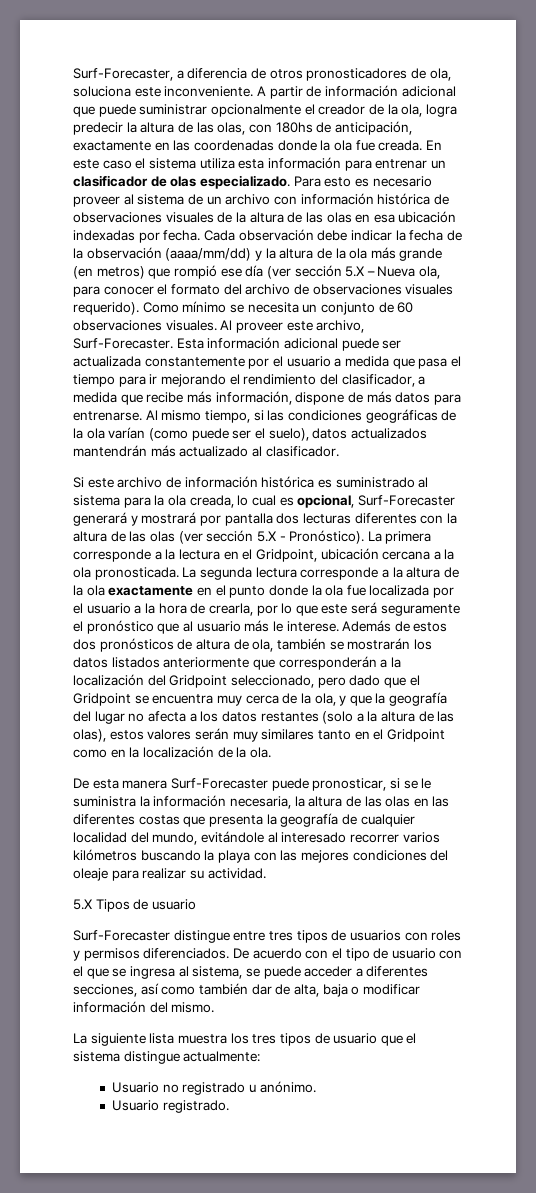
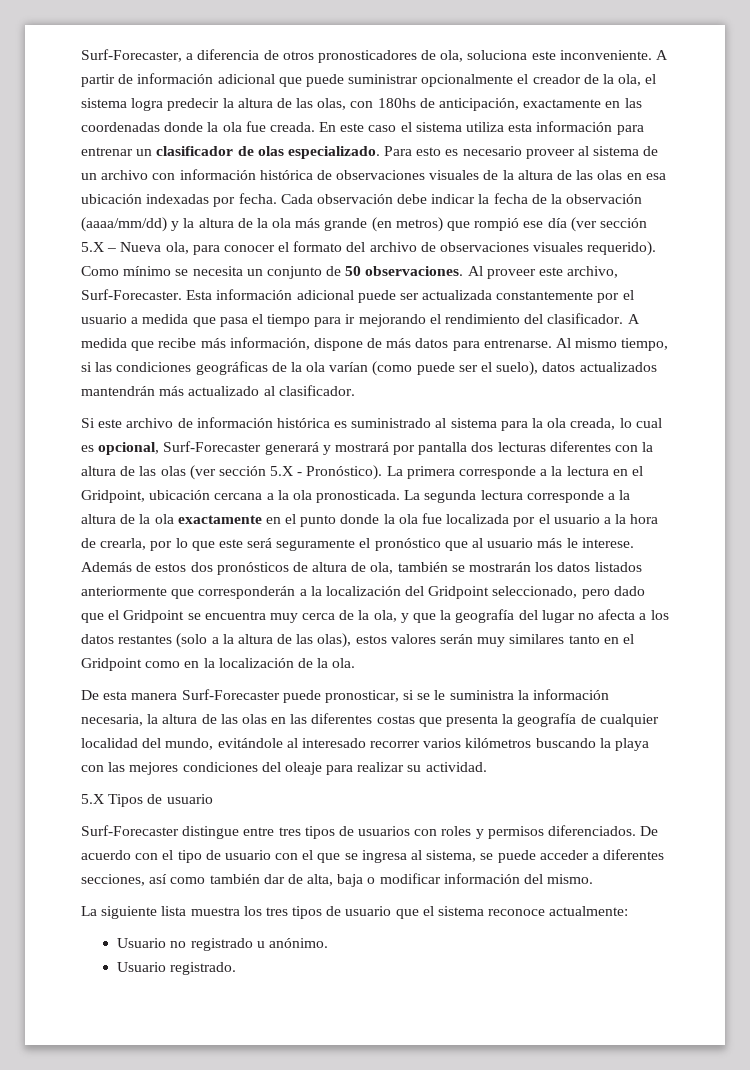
- A partir de información adicional que puede suministrar opcionalmente el creador de la ola, logra predecir la altura de las olas, con 180hs de anticipación, exactamente en las coordenadas donde la ola fue creada.
+ A partir de información adicional que puede suministrar opcionalmente el creador de la ola, el sistema logra predecir la altura de las olas, con 180hs de anticipación, exactamente en las coordenadas donde la ola fue creada.
- Como mínimo se necesita un conjunto de 60 observaciones visuales.
+ Como mínimo se necesita un conjunto de 50 observaciones.
- Esta información adicional puede ser actualizada constantemente por el usuario a medida que pasa el tiempo para ir mejorando el rendimiento del clasificador, a medida que recibe más información, dispone de más datos para entrenarse.
+ Esta información adicional puede ser actualizada constantemente por el usuario a medida que pasa el tiempo para ir mejorando el rendimiento del clasificador. A medida que recibe más información, dispone de más datos para entrenarse.
- La siguiente lista muestra los tres tipos de usuario que el sistema distingue actualmente:
+ La siguiente lista muestra los tres tipos de usuario que el sistema reconoce actualmente:

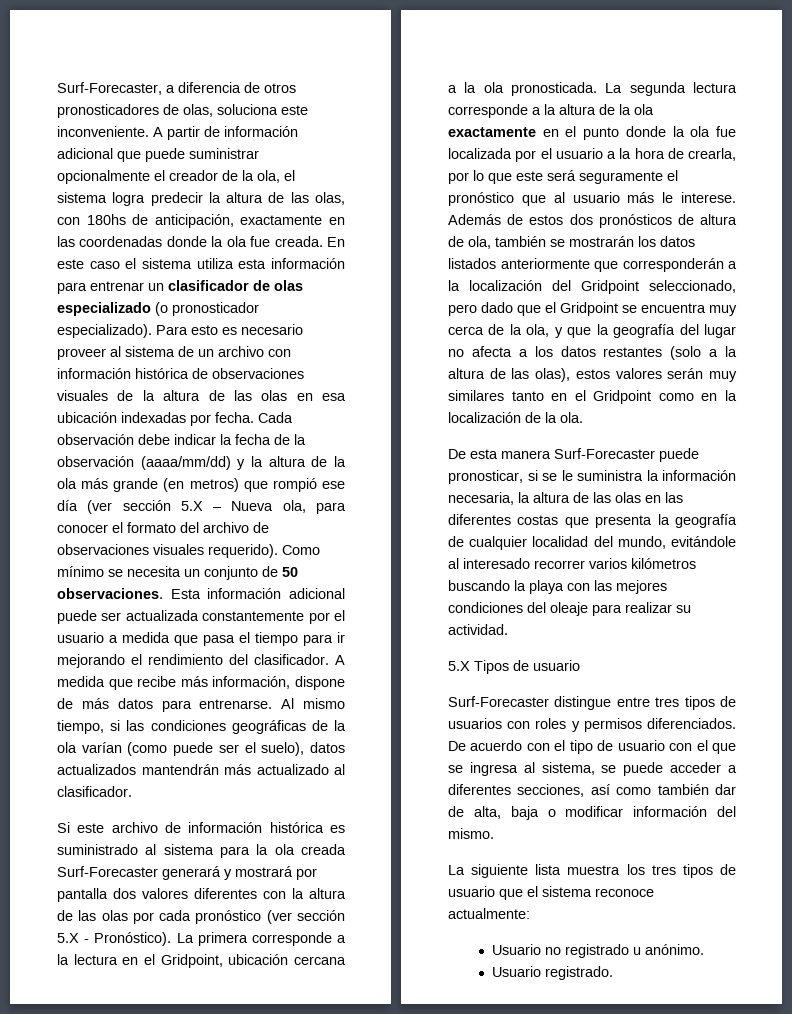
- Surf-Forecaster, a diferencia de otros pronosticadores de ola, soluciona este inconveniente.
+ Surf-Forecaster, a diferencia de otros pronosticadores de olas, soluciona este inconveniente.
- En este caso el sistema utiliza esta información para entrenar un clasificador de olas especializado.
+ En este caso el sistema utiliza esta información para entrenar un clasificador de olas especializado (o pronosticador especializado).
- Al proveer este archivo, Surf-Forecaster.
- Si este archivo de información histórica es suministrado al sistema para la ola creada, lo cual es opcional, Surf-Forecaster generará y mostrará por pantalla dos lecturas diferentes con la altura de las olas (ver sección 5.X - Pronóstico).
+ Si este archivo de información histórica es suministrado al sistema para la ola creada Surf-Forecaster generará y mostrará por pantalla dos valores diferentes con la altura de las olas por cada pronóstico (ver sección 5.X - Pronóstico).

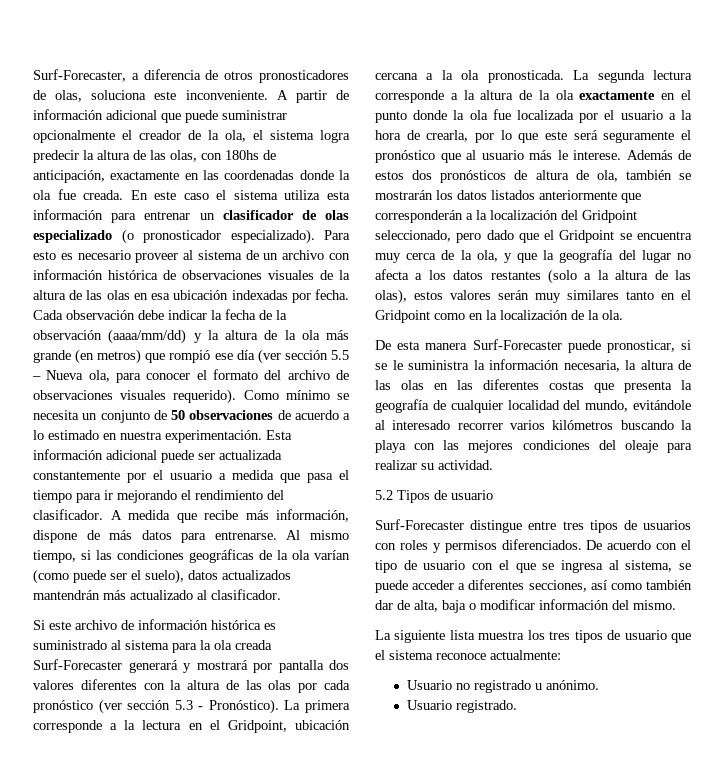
- Cada observación debe indicar la fecha de la observación (aaaa/mm/dd) y la altura de la ola más grande (en metros) que rompió ese día (ver sección 5.X – Nueva ola, para conocer el formato del archivo de observaciones visuales requerido).
+ Cada observación debe indicar la fecha de la observación (aaaa/mm/dd) y la altura de la ola más grande (en metros) que rompió ese día (ver sección 5.5 – Nueva ola, para conocer el formato del archivo de observaciones visuales requerido).
- Como mínimo se necesita un conjunto de 50 observaciones.
+ Como mínimo se necesita un conjunto de 50 observaciones de acuerdo a lo estimado en nuestra experimentación.
- Si este archivo de información histórica es suministrado al sistema para la ola creada Surf-Forecaster generará y mostrará por pantalla dos valores diferentes con la altura de las olas por cada pronóstico (ver sección 5.X - Pronóstico).
+ Si este archivo de información histórica es suministrado al sistema para la ola creada Surf-Forecaster generará y mostrará por pantalla dos valores diferentes con la altura de las olas por cada pronóstico (ver sección 5.3 - Pronóstico).
- 5.X Tipos de usuario
+ 5.2 Tipos de usuario

